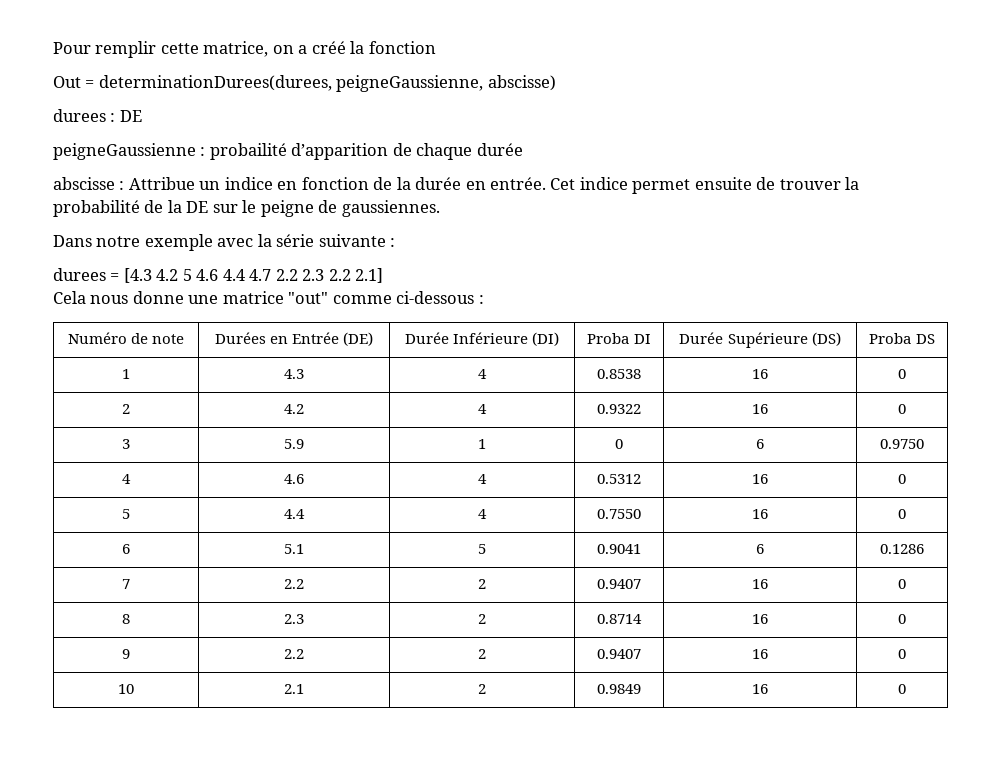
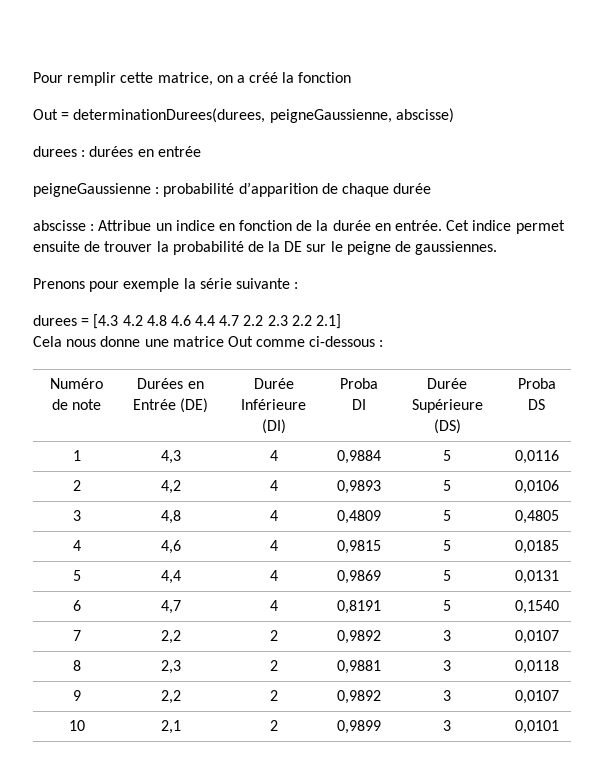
- durees : DE
+ durees : durées en entrée
- peigneGaussienne : probailité d’apparition de chaque durée
+ peigneGaussienne : probabilité d’apparition de chaque durée
- Dans notre exemple avec la série suivante :
+ Prenons pour exemple la série suivante :
- durees = [4.3 4.2 5 4.6 4.4 4.7 2.2 2.3 2.2 2.1]
+ durees = [4.3 4.2 4.8 4.6 4.4 4.7 2.2 2.3 2.2 2.1]
- Cela nous donne une matrice "out" comme ci-dessous :
+ Cela nous donne une matrice Out comme ci-dessous :
- 1 | 4.3 | 4 | 0.8538 | 16 | 0
- 2 | 4.2 | 4 | 0.9322 | 16 | 0
- 3 | 5.9 | 1 | 0 | 6 | 0.9750
- 4 | 4.6 | 4 | 0.5312 | 16 | 0
- 5 | 4.4 | 4 | 0.7550 | 16 | 0
- 6 | 5.1 | 5 | 0.9041 | 6 | 0.1286
+ 1 | 4,3 | 4 | 0,9884 | 5 | 0,0116
+ 2 | 4,2 | 4 | 0,9893 | 5 | 0,0106
+ 3 | 4,8 | 4 | 0,4809 | 5 | 0,4805
+ 4 | 4,6 | 4 | 0,9815 | 5 | 0,0185
+ 5 | 4,4 | 4 | 0,9869 | 5 | 0,0131
+ 6 | 4,7 | 4 | 0,8191 | 5 | 0,1540
- 7 | 2.2 | 2 | 0.9407 | 16 | 0
+ 7 | 2,2 | 2 | 0,9892 | 3 | 0,0107
- 8 | 2.3 | 2 | 0.8714 | 16 | 0
+ 8 | 2,3 | 2 | 0,9881 | 3 | 0,0118
- 9 | 2.2 | 2 | 0.9407 | 16 | 0
+ 9 | 2,2 | 2 | 0,9892 | 3 | 0,0107
- 10 | 2.1 | 2 | 0.9849 | 16 | 0
+ 10 | 2,1 | 2 | 0,9899 | 3 | 0,0101

